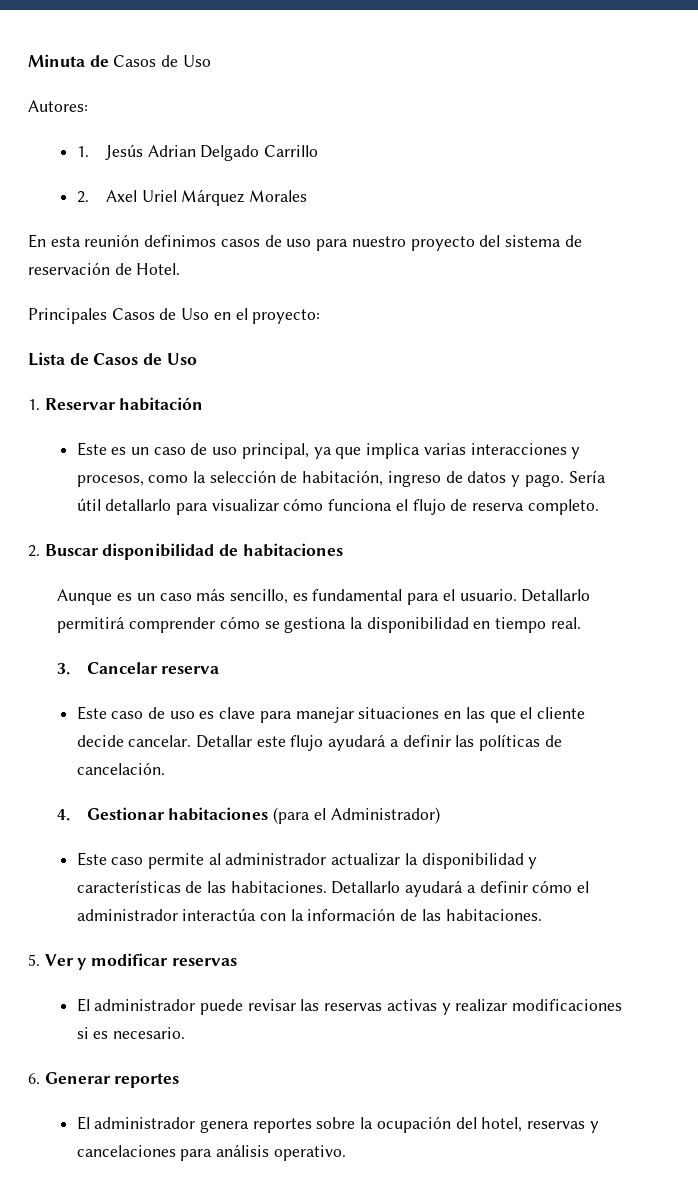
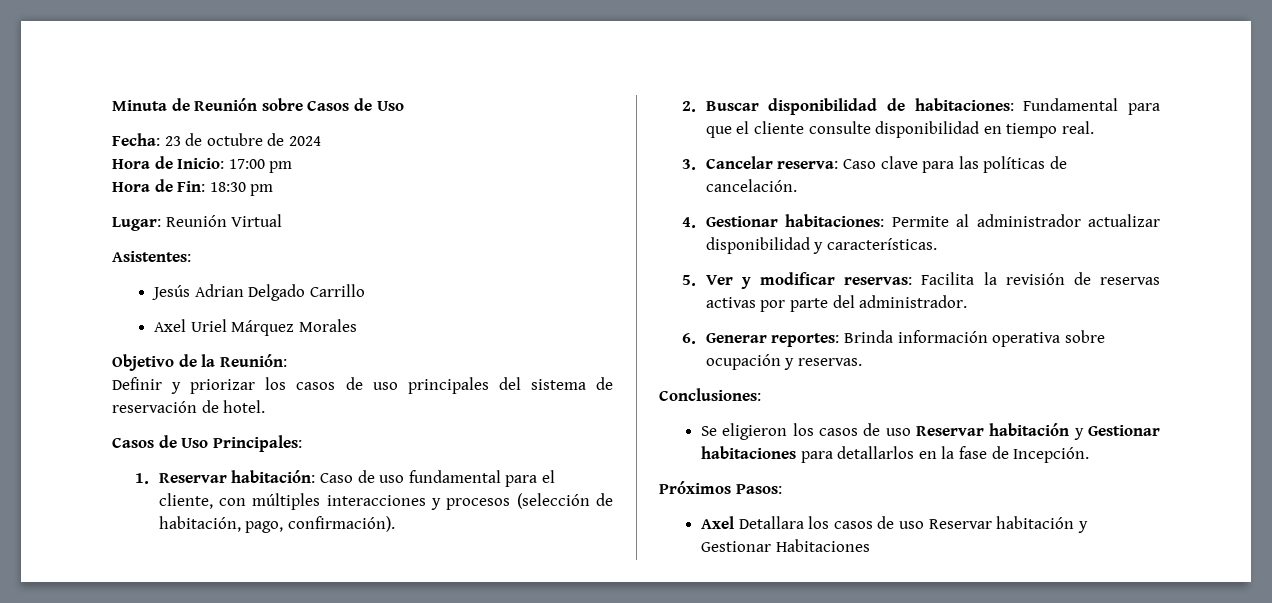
- Minuta de Casos de Uso
- Autores:
- 1. Jesús Adrian Delgado Carrillo
+ Minuta de Reunión sobre Casos de Uso
+ Fecha: 23 de octubre de 2024
+ Hora de Inicio: 17:00 pm
+ Hora de Fin: 18:30 pm
+ Lugar: Reunión Virtual
+ Asistentes:
+ Jesús Adrian Delgado Carrillo
- 2. Axel Uriel Márquez Morales
+ Axel Uriel Márquez Morales
- En esta reunión definimos casos de uso para nuestro proyecto del sistema de reservación de Hotel.
- Principales Casos de Uso en el proyecto:
- Lista de Casos de Uso
- 1. Reservar habitación
- Este es un caso de uso principal, ya que implica varias interacciones y procesos, como la selección de habitación, ingreso de datos y pago. Sería útil detallarlo para visualizar cómo funciona el flujo de reserva completo.
- 2. Buscar disponibilidad de habitaciones
- Aunque es un caso más sencillo, es fundamental para el usuario. Detallarlo permitirá comprender cómo se gestiona la disponibilidad en tiempo real.
+ Objetivo de la Reunión:
+ Definir y priorizar los casos de uso principales del sistema de reservación de hotel.
+ Casos de Uso Principales:
+ 1. Reservar habitación: Caso de uso fundamental para el cliente, con múltiples interacciones y procesos (selección de habitación, pago, confirmación).
+ 2. Buscar disponibilidad de habitaciones: Fundamental para que el cliente consulte disponibilidad en tiempo real.
- 3. Cancelar reserva
- Este caso de uso es clave para manejar situaciones en las que el cliente decide cancelar. Detallar este flujo ayudará a definir las políticas de cancelación.
+ 3. Cancelar reserva: Caso clave para las políticas de cancelación.
- 4. Gestionar habitaciones (para el Administrador)
- Este caso permite al administrador actualizar la disponibilidad y características de las habitaciones. Detallarlo ayudará a definir cómo el administrador interactúa con la información de las habitaciones.
- 5. Ver y modificar reservas
- El administrador puede revisar las reservas activas y realizar modificaciones si es necesario.
- 6. Generar reportes
- El administrador genera reportes sobre la ocupación del hotel, reservas y cancelaciones para análisis operativo.
+ 4. Gestionar habitaciones: Permite al administrador actualizar disponibilidad y características.
+ 5. Ver y modificar reservas: Facilita la revisión de reservas activas por parte del administrador.
+ 6. Generar reportes: Brinda información operativa sobre ocupación y reservas.
+ Conclusiones:
+ Se eligieron los casos de uso Reservar habitación y Gestionar habitaciones para detallarlos en la fase de Incepción.
+ Próximos Pasos:
+ Axel Detallara los casos de uso Reservar habitación y Gestionar Habitaciones

